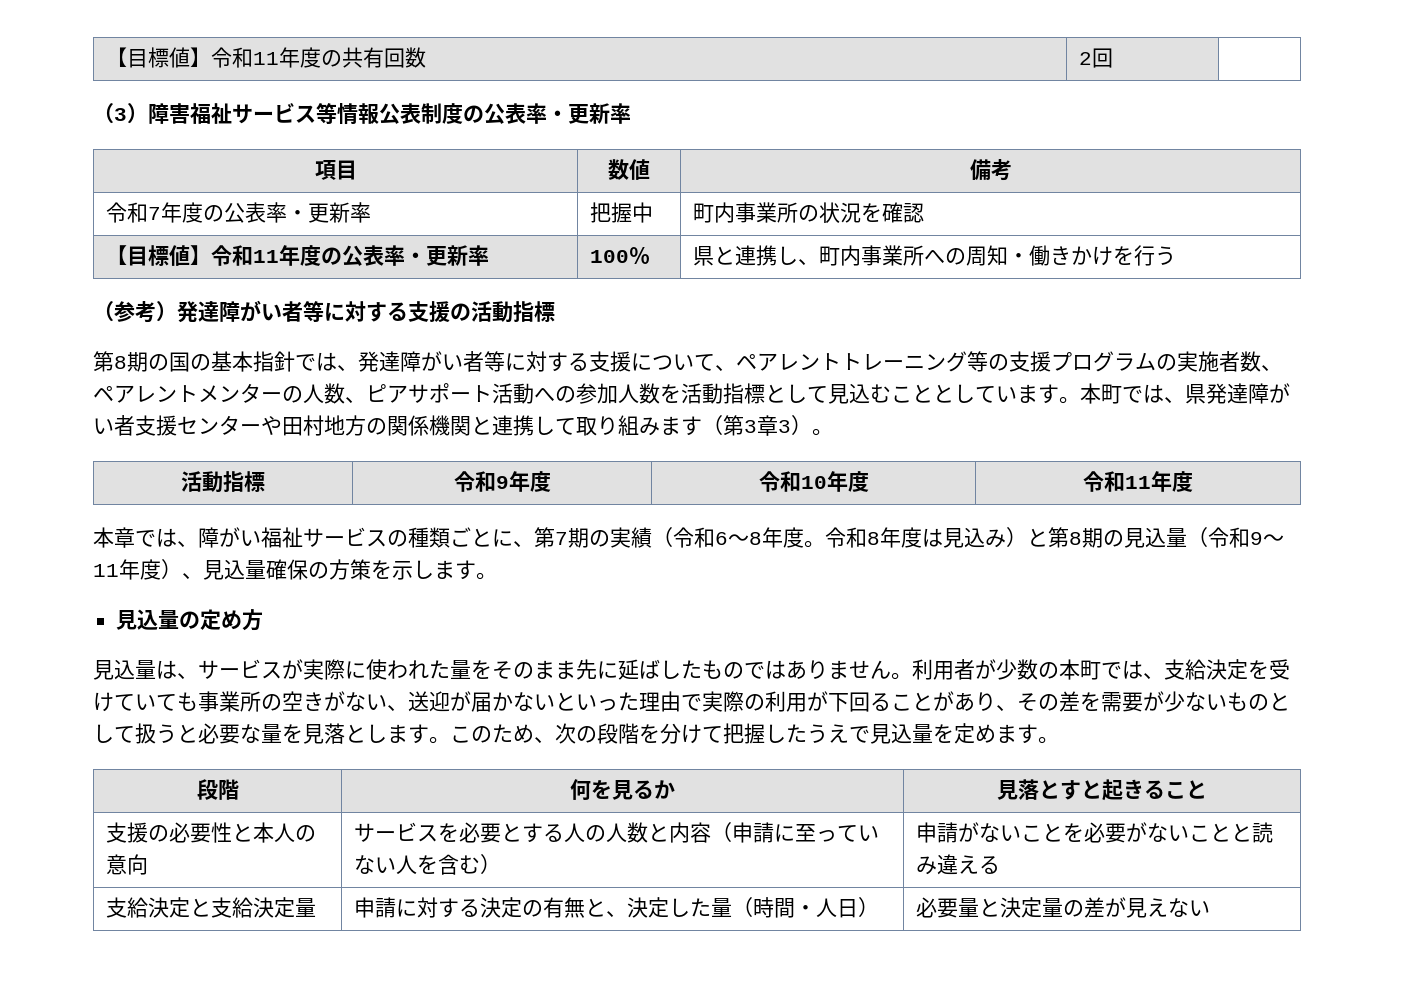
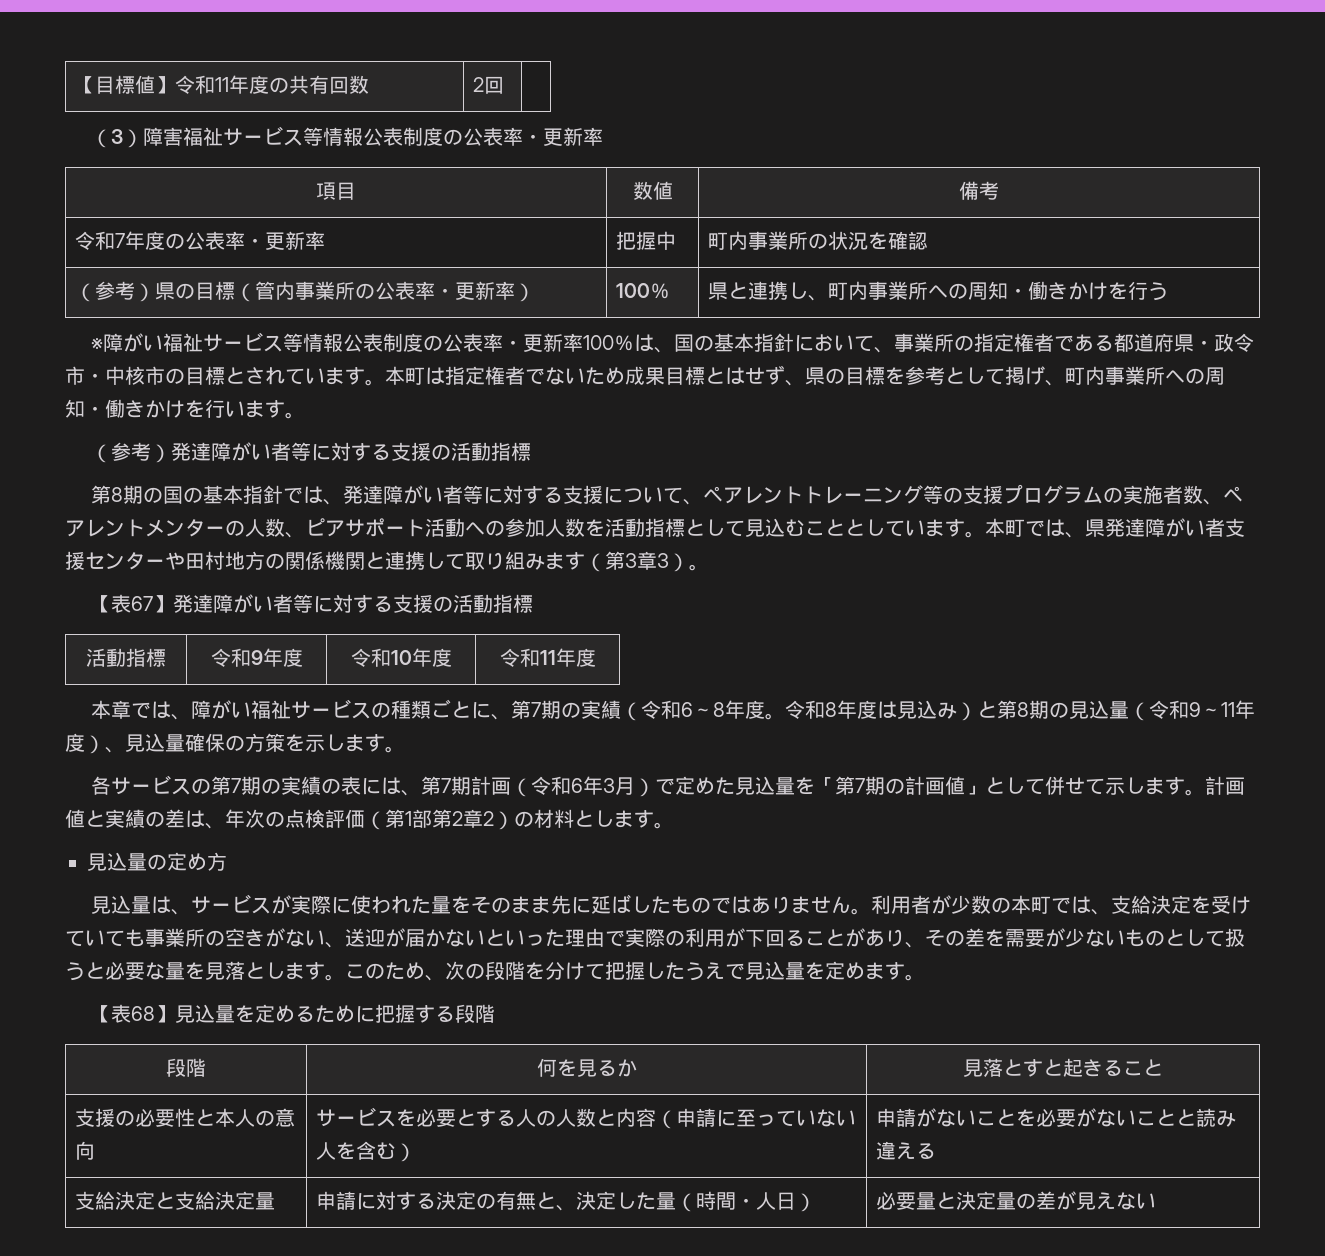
- 【目標値】令和11年度の公表率・更新率 | 100％ | 県と連携し、町内事業所への周知・働きかけを行う
+ （参考）県の目標（管内事業所の公表率・更新率） | 100％ | 県と連携し、町内事業所への周知・働きかけを行う
+ ※障がい福祉サービス等情報公表制度の公表率・更新率100％は、国の基本指針において、事業所の指定権者である都道府県・政令市・中核市の目標とされています。本町は指定権者でないため成果目標とはせず、県の目標を参考として掲げ、町内事業所への周知・働きかけを行います。
+ 【表67】発達障がい者等に対する支援の活動指標
+ 各サービスの第7期の実績の表には、第7期計画（令和6年3月）で定めた見込量を「第7期の計画値」として併せて示します。計画値と実績の差は、年次の点検評価（第1部第2章2）の材料とします。
+ 【表68】見込量を定めるために把握する段階

